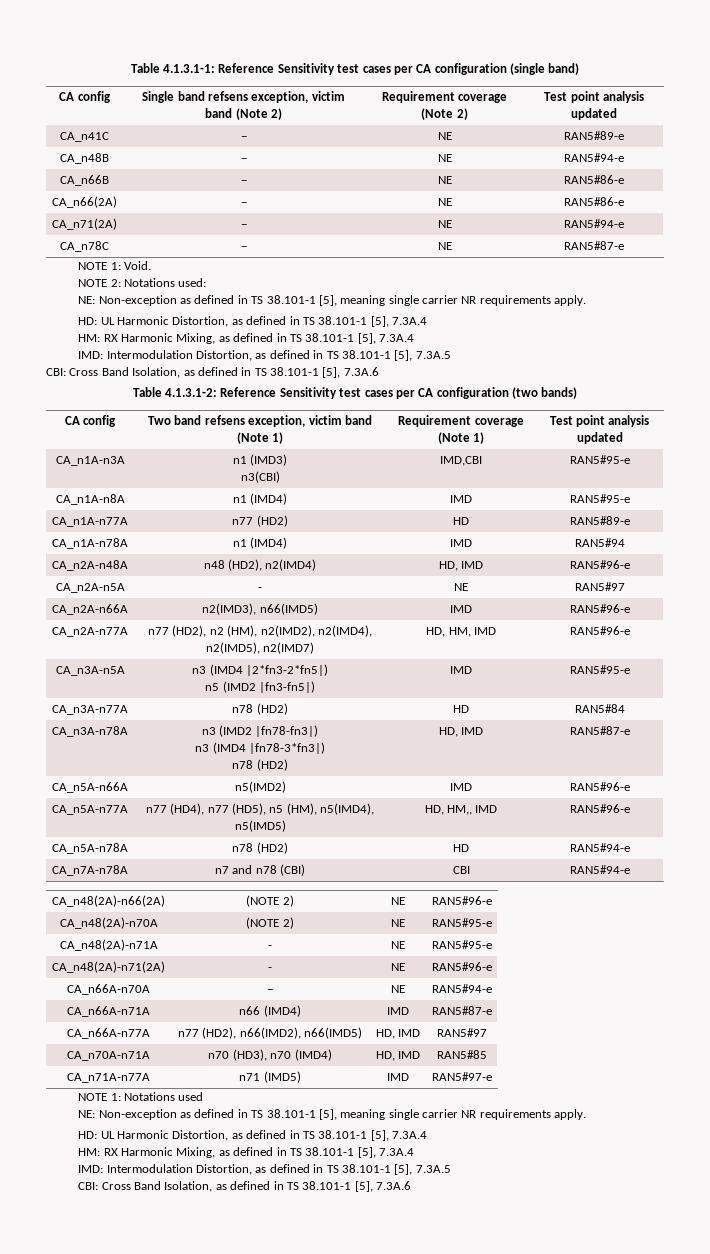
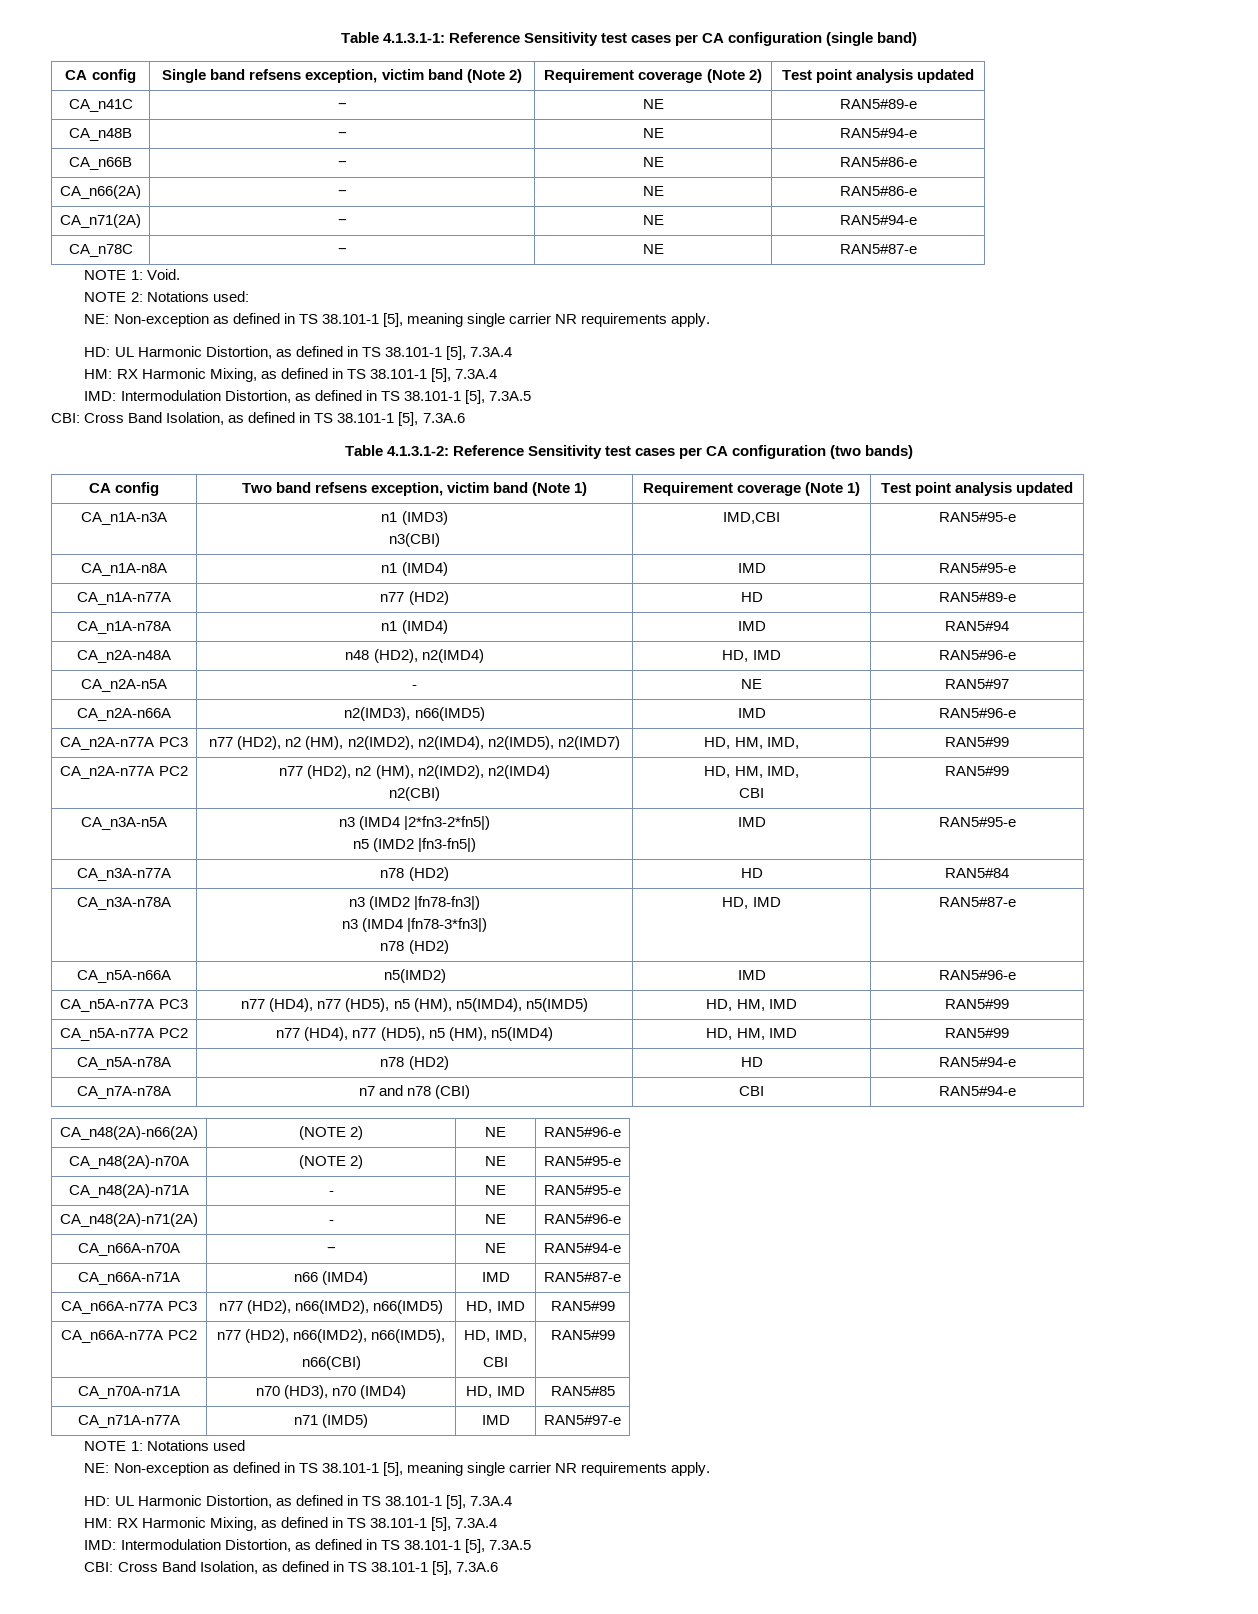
- CA_n2A-n77A | n77 (HD2), n2 (HM), n2(IMD2), n2(IMD4), n2(IMD5), n2(IMD7) | HD, HM, IMD | RAN5#96-e
+ CA_n2A-n77A PC3 | n77 (HD2), n2 (HM), n2(IMD2), n2(IMD4), n2(IMD5), n2(IMD7) | HD, HM, IMD, | RAN5#99
+ CA_n2A-n77A PC2 | n77 (HD2), n2 (HM), n2(IMD2), n2(IMD4)
+ n2(CBI) | HD, HM, IMD,
+ CBI | RAN5#99
- CA_n5A-n77A | n77 (HD4), n77 (HD5), n5 (HM), n5(IMD4), n5(IMD5) | HD, HM,, IMD | RAN5#96-e
+ CA_n5A-n77A PC3 | n77 (HD4), n77 (HD5), n5 (HM), n5(IMD4), n5(IMD5) | HD, HM, IMD | RAN5#99
+ CA_n5A-n77A PC2 | n77 (HD4), n77 (HD5), n5 (HM), n5(IMD4) | HD, HM, IMD | RAN5#99
- CA_n66A-n77A | n77 (HD2), n66(IMD2), n66(IMD5) | HD, IMD | RAN5#97
+ CA_n66A-n77A PC3 | n77 (HD2), n66(IMD2), n66(IMD5) | HD, IMD | RAN5#99
+ CA_n66A-n77A PC2 | n77 (HD2), n66(IMD2), n66(IMD5),
+ n66(CBI) | HD, IMD,
+ CBI | RAN5#99

